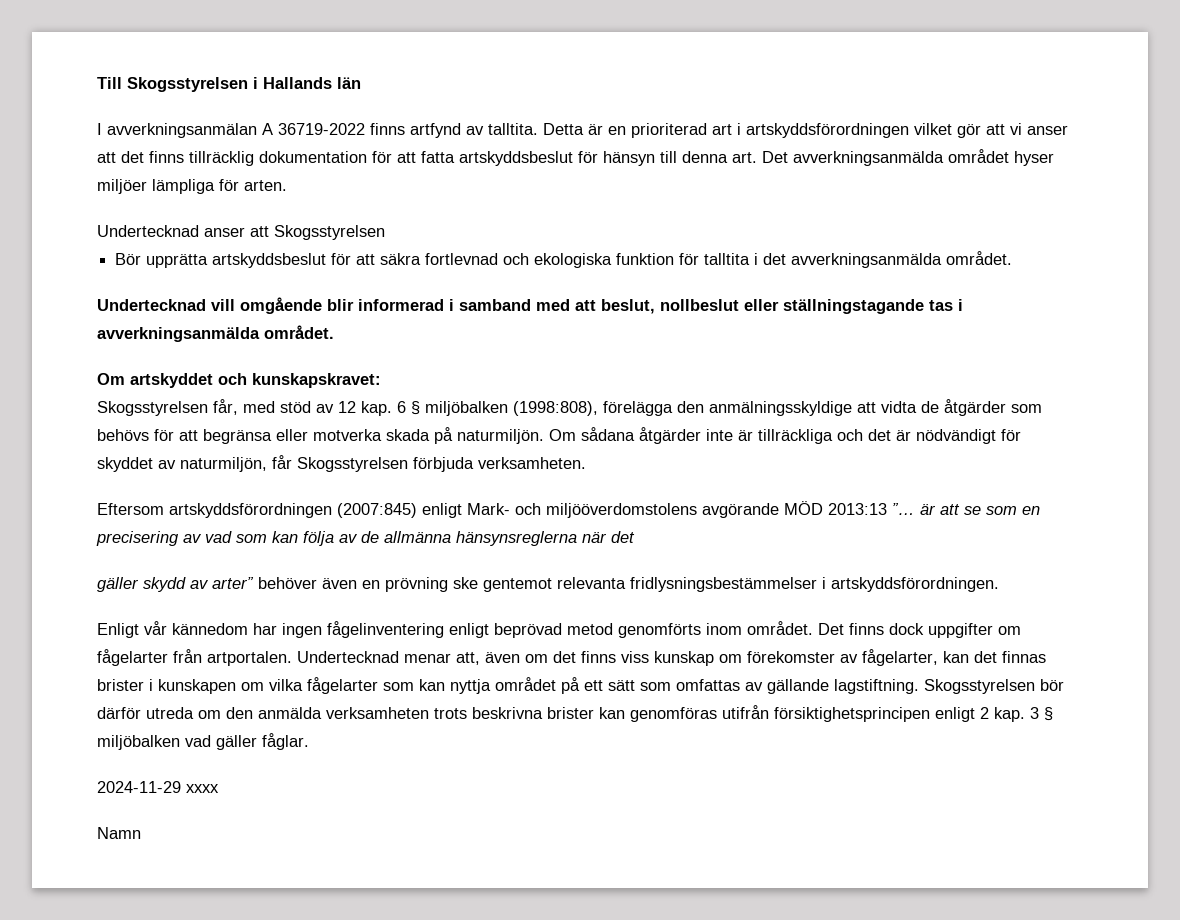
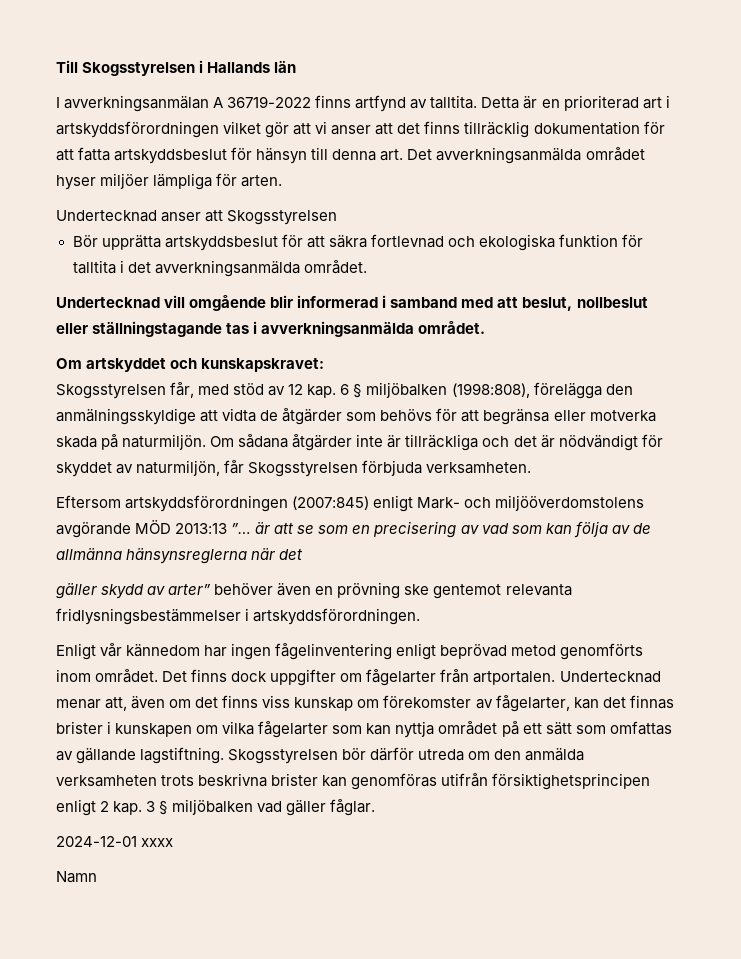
- 2024-11-29 xxxx
+ 2024-12-01 xxxx

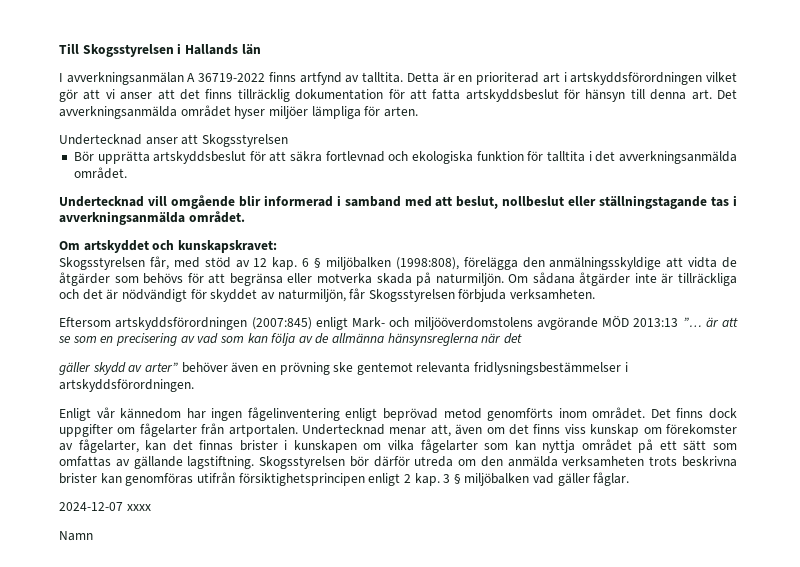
- 2024-12-01 xxxx
+ 2024-12-07 xxxx

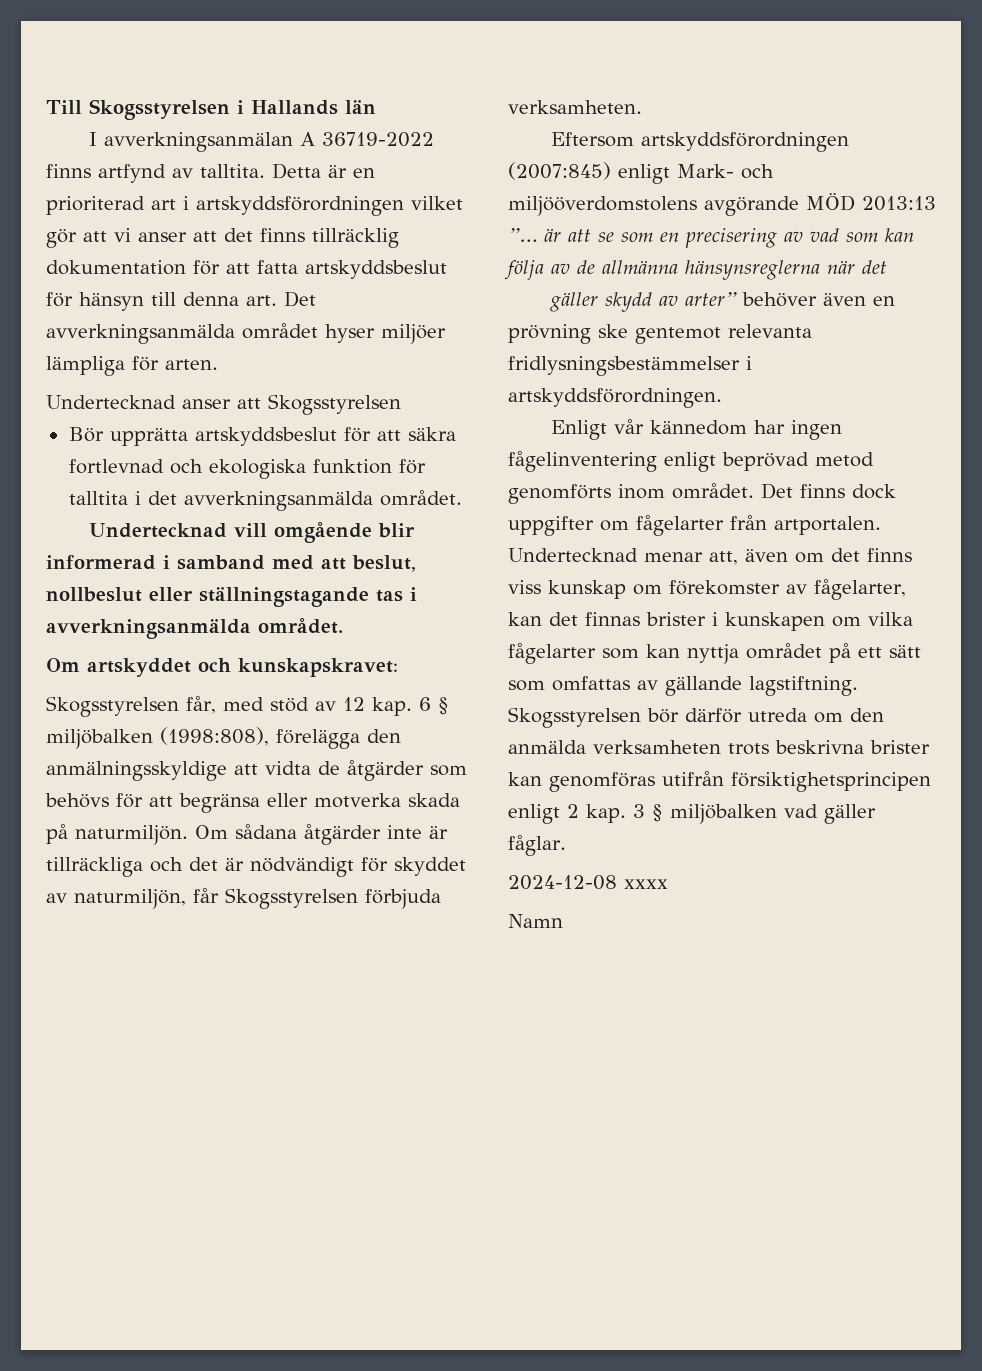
- 2024-12-07 xxxx
+ 2024-12-08 xxxx

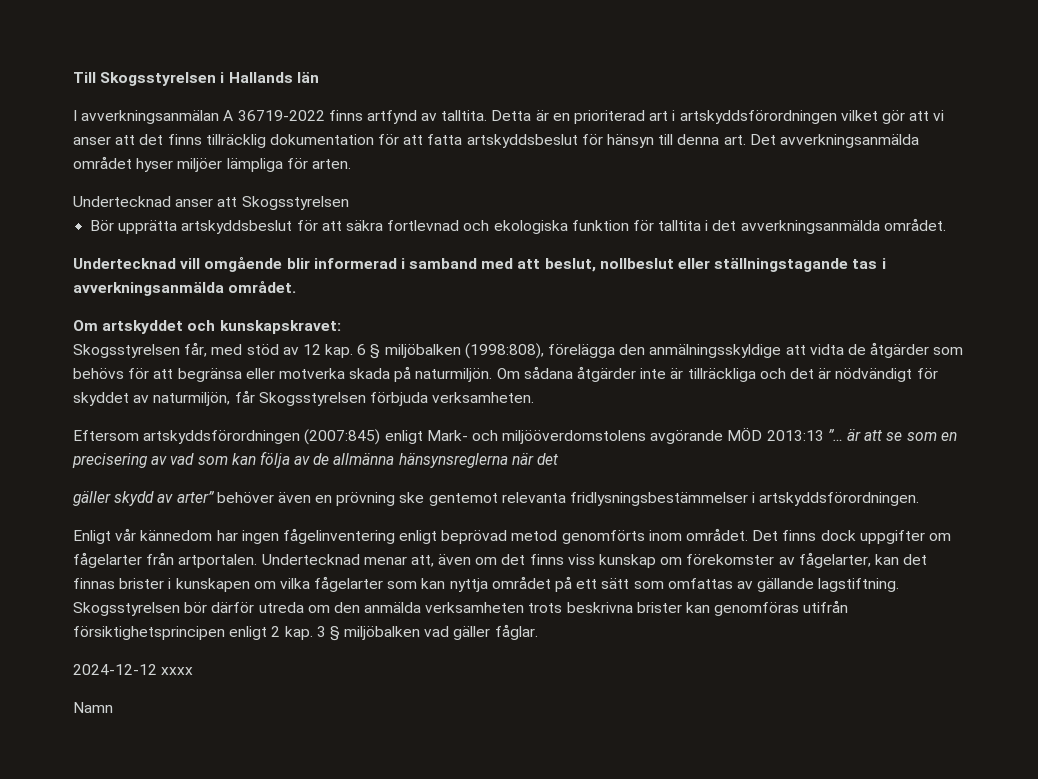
- 2024-12-08 xxxx
+ 2024-12-12 xxxx

